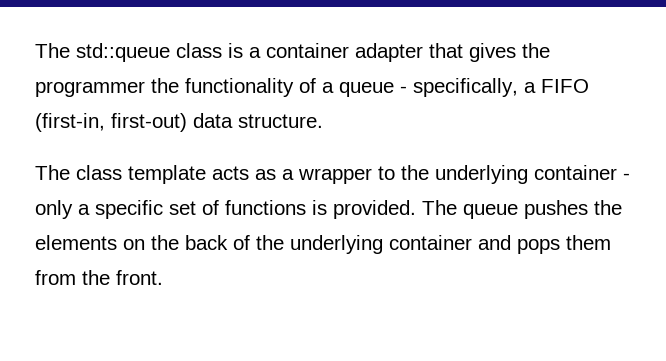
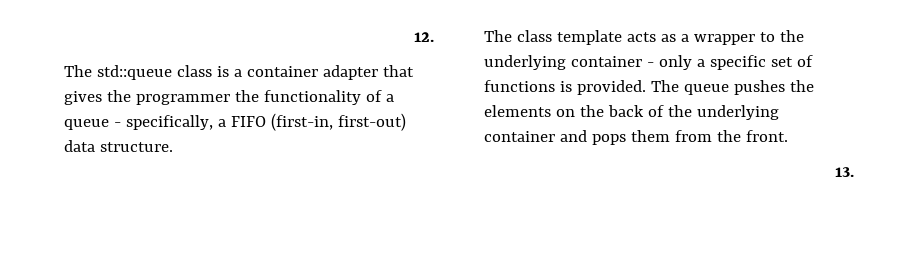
+ 12.
+ 13.

